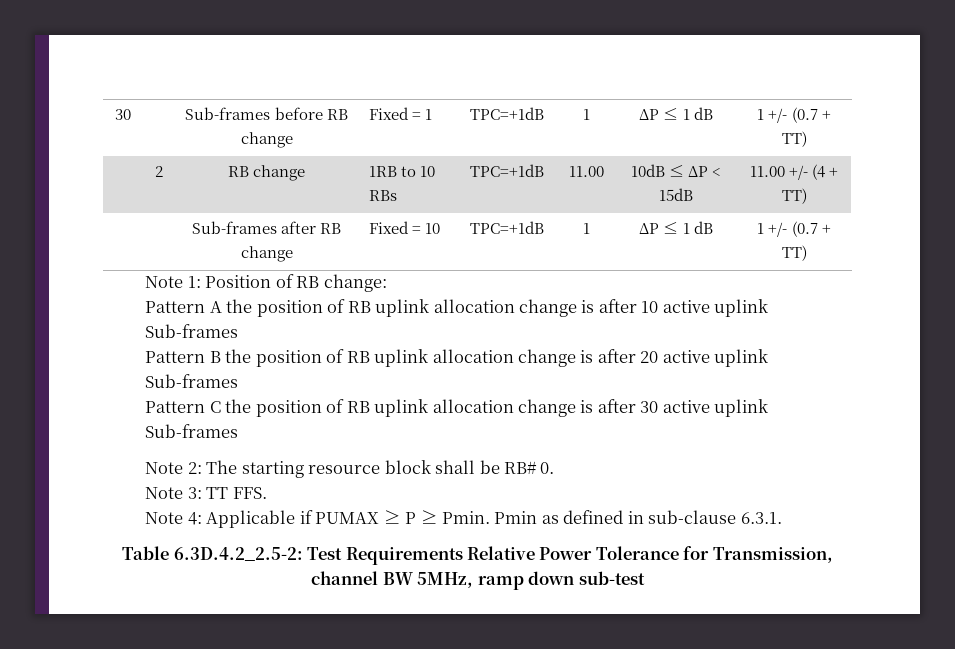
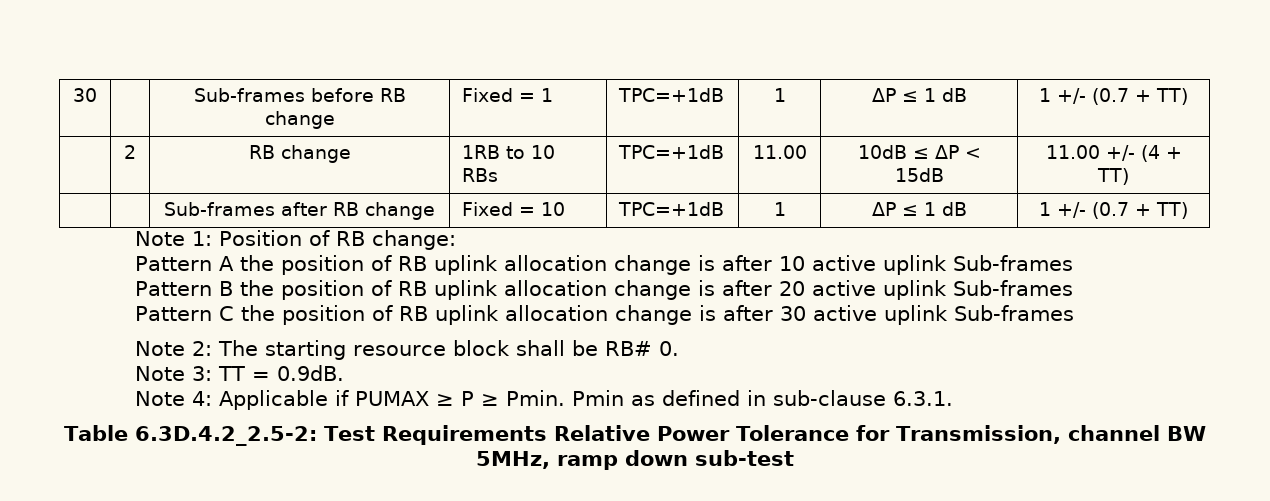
- Note 3: TT FFS.
+ Note 3: TT = 0.9dB.

